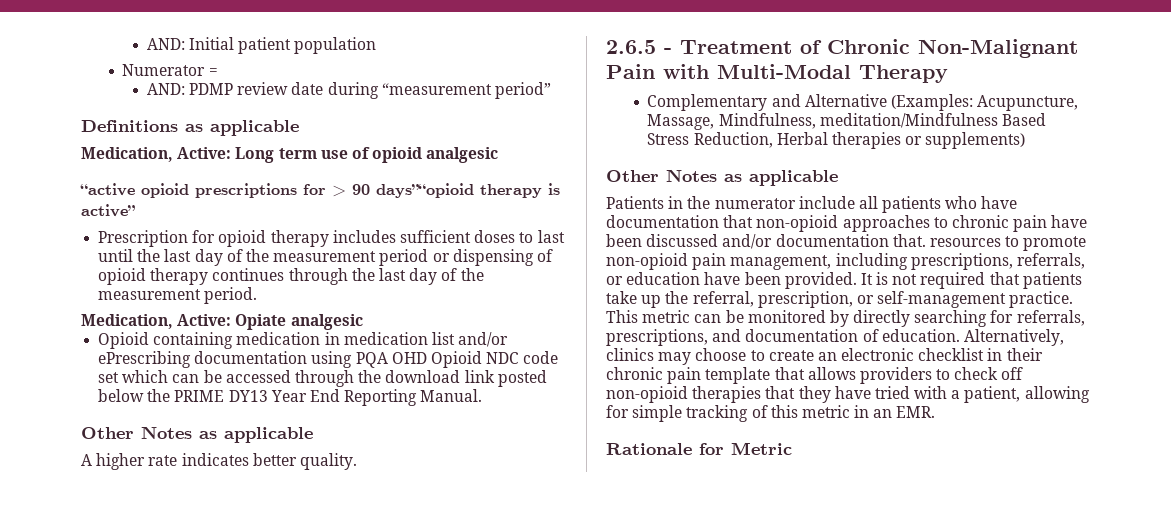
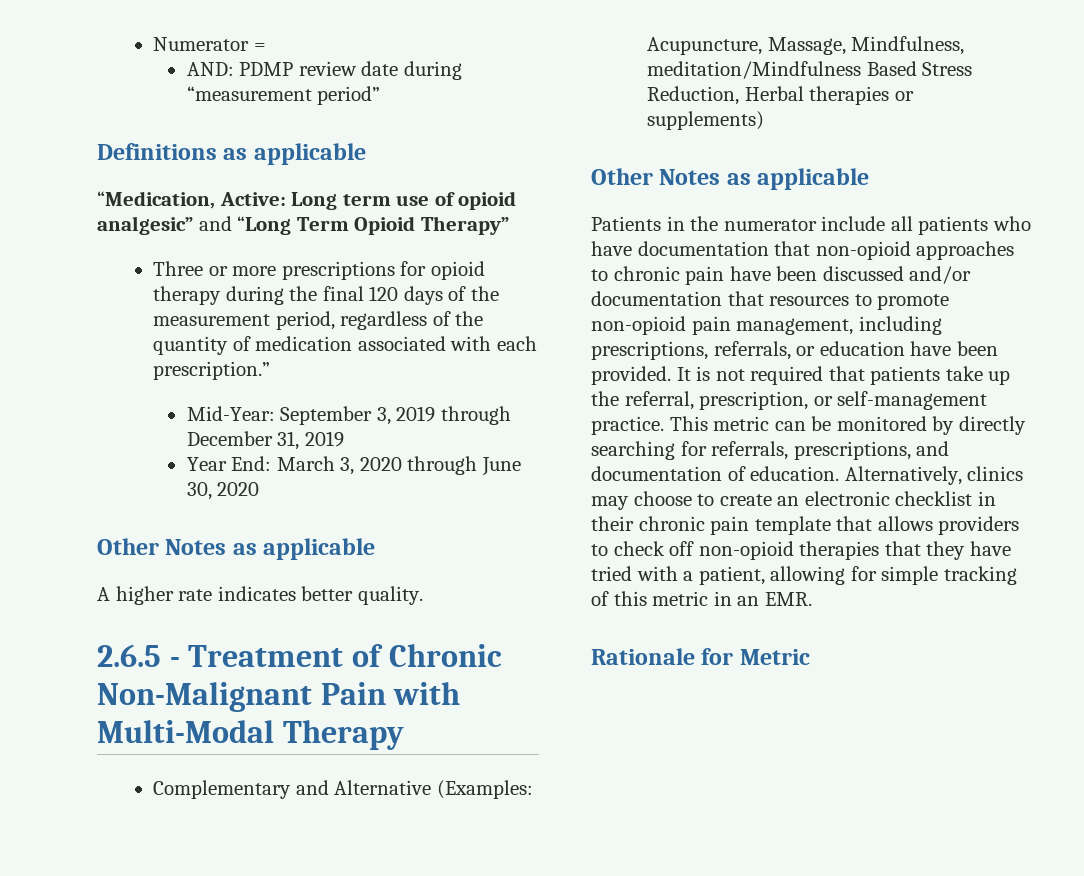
- AND: Initial patient population
- Medication, Active: Long term use of opioid analgesic
- “active opioid prescriptions for > 90 days”“opioid therapy is active”
- Prescription for opioid therapy includes sufficient doses to last until the last day of the measurement period or dispensing of opioid therapy continues through the last day of the measurement period.
- Medication, Active: Opiate analgesic
- Opioid containing medication in medication list and/or ePrescribing documentation using PQA OHD Opioid NDC code set which can be accessed through the download link posted below the PRIME DY13 Year End Reporting Manual.
+ “Medication, Active: Long term use of opioid analgesic” and “Long Term Opioid Therapy”
+ Three or more prescriptions for opioid therapy during the final 120 days of the measurement period, regardless of the quantity of medication associated with each prescription.”
+ Mid-Year: September 3, 2019 through December 31, 2019
+ Year End: March 3, 2020 through June 30, 2020
- Patients in the numerator include all patients who have documentation that non-opioid approaches to chronic pain have been discussed and/or documentation that. resources to promote non-opioid pain management, including prescriptions, referrals, or education have been provided.
+ Patients in the numerator include all patients who have documentation that non-opioid approaches to chronic pain have been discussed and/or documentation that resources to promote non-opioid pain management, including prescriptions, referrals, or education have been provided.

